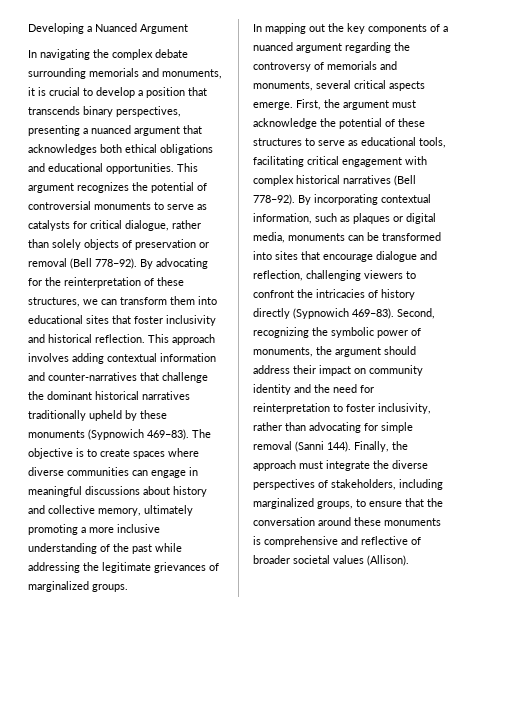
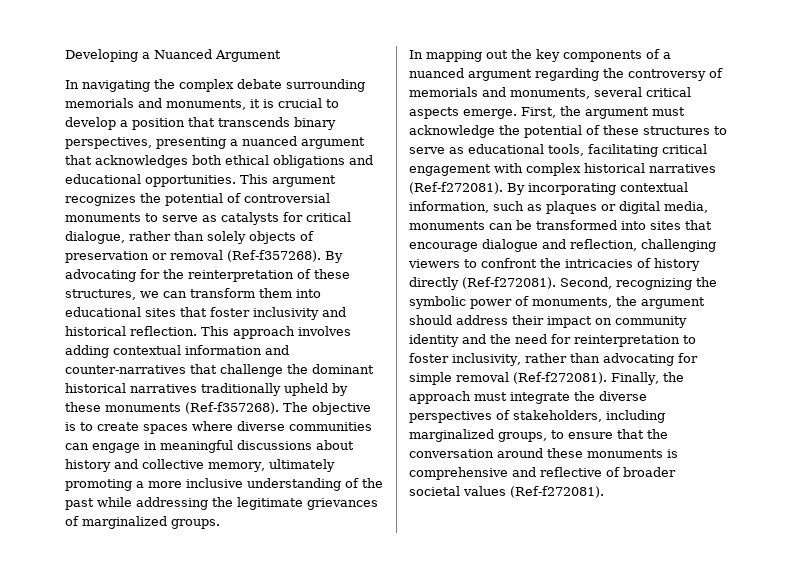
- This argument recognizes the potential of controversial monuments to serve as catalysts for critical dialogue, rather than solely objects of preservation or removal (Bell 778–92).
+ This argument recognizes the potential of controversial monuments to serve as catalysts for critical dialogue, rather than solely objects of preservation or removal (Ref-f357268).
- This approach involves adding contextual information and counter-narratives that challenge the dominant historical narratives traditionally upheld by these monuments (Sypnowich 469–83).
+ This approach involves adding contextual information and counter-narratives that challenge the dominant historical narratives traditionally upheld by these monuments (Ref-f357268).
- First, the argument must acknowledge the potential of these structures to serve as educational tools, facilitating critical engagement with complex historical narratives (Bell 778–92).
+ First, the argument must acknowledge the potential of these structures to serve as educational tools, facilitating critical engagement with complex historical narratives (Ref-f272081).
- By incorporating contextual information, such as plaques or digital media, monuments can be transformed into sites that encourage dialogue and reflection, challenging viewers to confront the intricacies of history directly (Sypnowich 469–83).
+ By incorporating contextual information, such as plaques or digital media, monuments can be transformed into sites that encourage dialogue and reflection, challenging viewers to confront the intricacies of history directly (Ref-f272081).
- Second, recognizing the symbolic power of monuments, the argument should address their impact on community identity and the need for reinterpretation to foster inclusivity, rather than advocating for simple removal (Sanni 144).
+ Second, recognizing the symbolic power of monuments, the argument should address their impact on community identity and the need for reinterpretation to foster inclusivity, rather than advocating for simple removal (Ref-f272081).
- Finally, the approach must integrate the diverse perspectives of stakeholders, including marginalized groups, to ensure that the conversation around these monuments is comprehensive and reflective of broader societal values (Allison).
+ Finally, the approach must integrate the diverse perspectives of stakeholders, including marginalized groups, to ensure that the conversation around these monuments is comprehensive and reflective of broader societal values (Ref-f272081).

